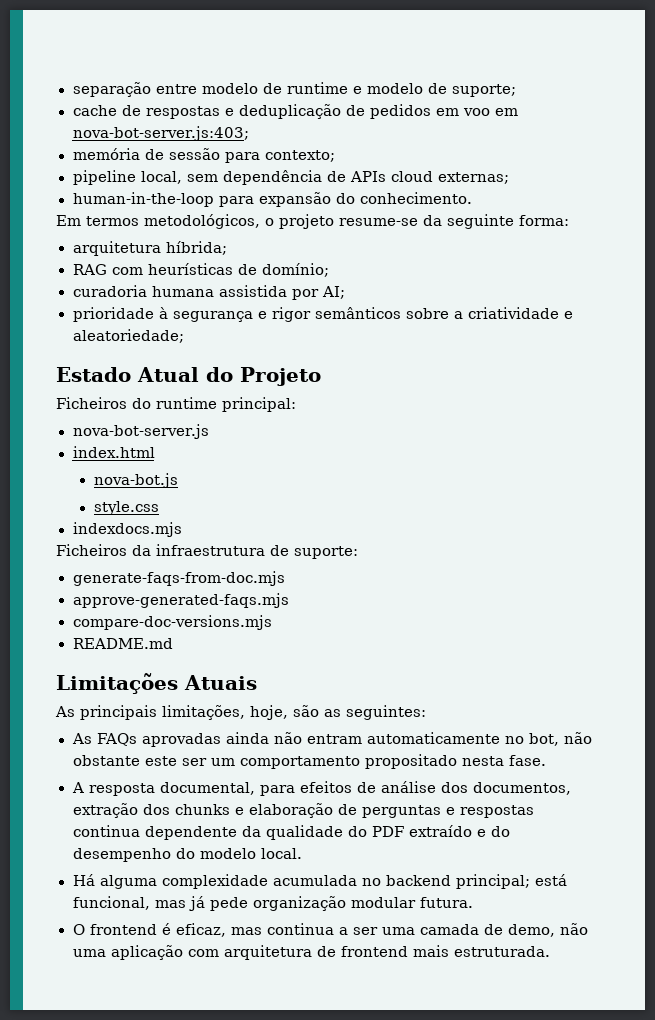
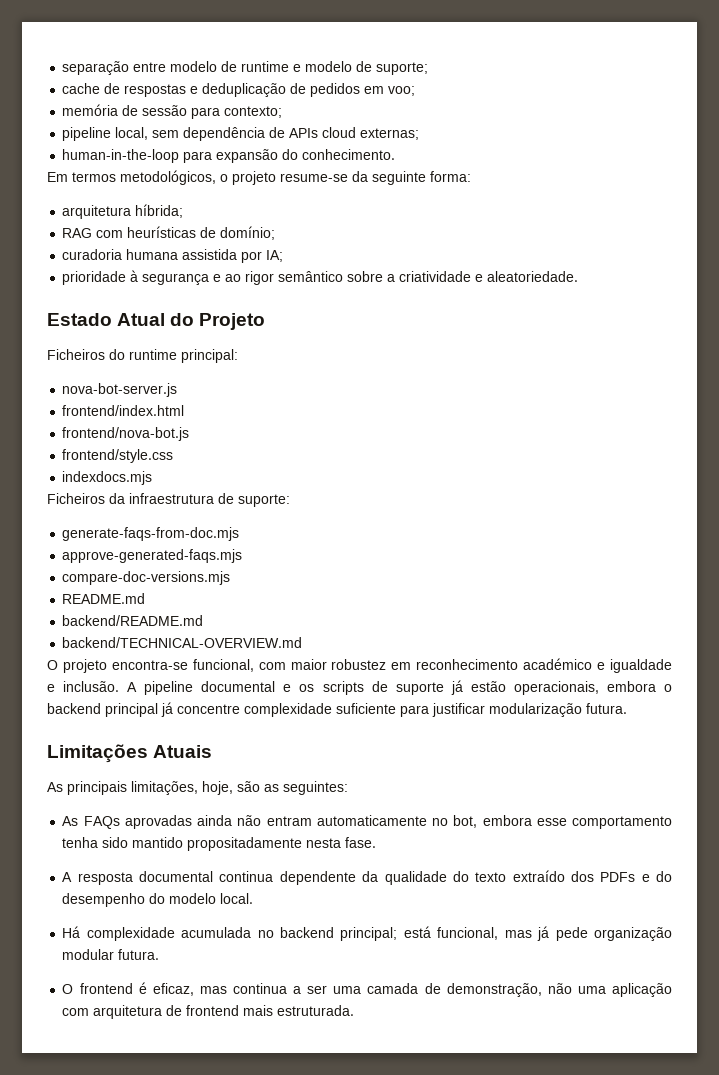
- cache de respostas e deduplicação de pedidos em voo em nova-bot-server.js:403;
+ cache de respostas e deduplicação de pedidos em voo;
- curadoria humana assistida por AI;
+ curadoria humana assistida por IA;
- prioridade à segurança e rigor semânticos sobre a criatividade e aleatoriedade;
+ prioridade à segurança e ao rigor semântico sobre a criatividade e aleatoriedade.
- index.html
- nova-bot.js
- style.css
+ frontend/index.html
+ frontend/nova-bot.js
+ frontend/style.css
+ backend/README.md
+ backend/TECHNICAL-OVERVIEW.md
+ O projeto encontra-se funcional, com maior robustez em reconhecimento académico e igualdade e inclusão. A pipeline documental e os scripts de suporte já estão operacionais, embora o backend principal já concentre complexidade suficiente para justificar modularização futura.
- As FAQs aprovadas ainda não entram automaticamente no bot, não obstante este ser um comportamento propositado nesta fase.
- A resposta documental, para efeitos de análise dos documentos, extração dos chunks e elaboração de perguntas e respostas continua dependente da qualidade do PDF extraído e do desempenho do modelo local.
+ As FAQs aprovadas ainda não entram automaticamente no bot, embora esse comportamento tenha sido mantido propositadamente nesta fase.
+ A resposta documental continua dependente da qualidade do texto extraído dos PDFs e do desempenho do modelo local.
- Há alguma complexidade acumulada no backend principal; está funcional, mas já pede organização modular futura.
+ Há complexidade acumulada no backend principal; está funcional, mas já pede organização modular futura.
- O frontend é eficaz, mas continua a ser uma camada de demo, não uma aplicação com arquitetura de frontend mais estruturada.
+ O frontend é eficaz, mas continua a ser uma camada de demonstração, não uma aplicação com arquitetura de frontend mais estruturada.

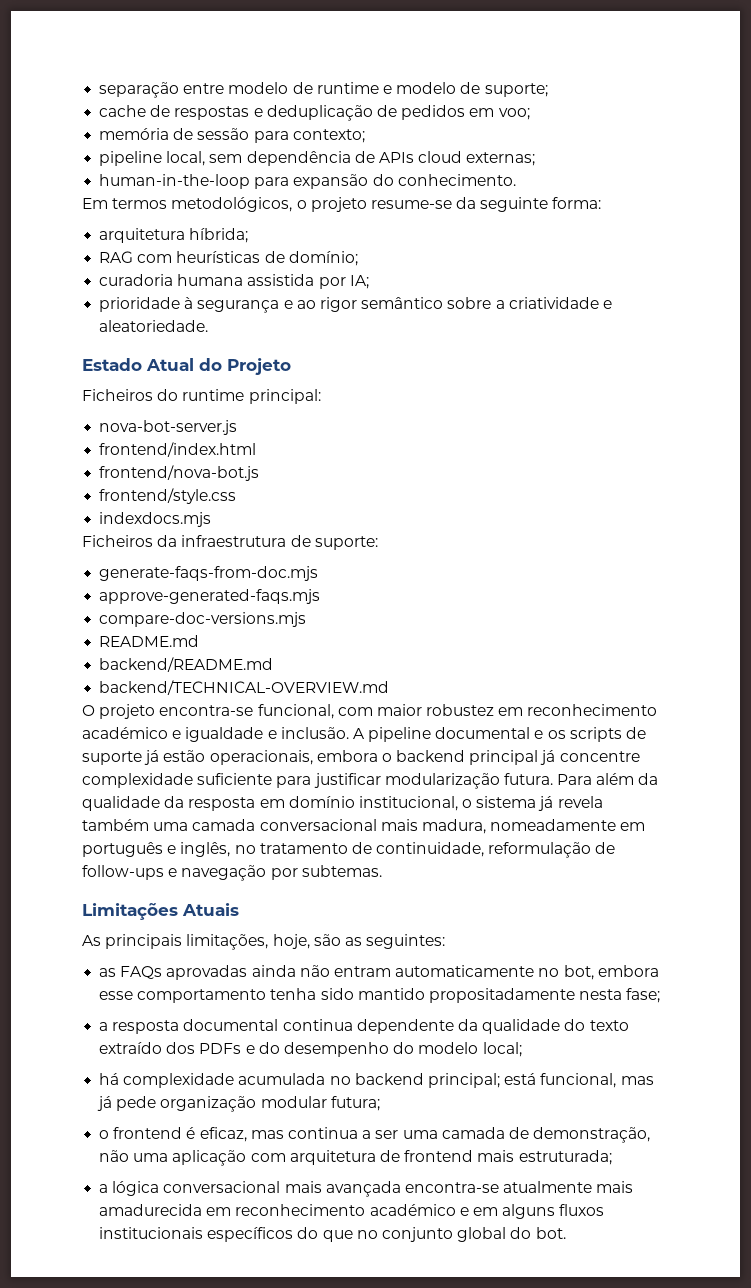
+ Para além da qualidade da resposta em domínio institucional, o sistema já revela também uma camada conversacional mais madura, nomeadamente em português e inglês, no tratamento de continuidade, reformulação de follow-ups e navegação por subtemas.
- As FAQs aprovadas ainda não entram automaticamente no bot, embora esse comportamento tenha sido mantido propositadamente nesta fase.
- A resposta documental continua dependente da qualidade do texto extraído dos PDFs e do desempenho do modelo local.
- Há complexidade acumulada no backend principal;
+ as FAQs aprovadas ainda não entram automaticamente no bot, embora esse comportamento tenha sido mantido propositadamente nesta fase;
+ a resposta documental continua dependente da qualidade do texto extraído dos PDFs e do desempenho do modelo local;
+ há complexidade acumulada no backend principal;
- está funcional, mas já pede organização modular futura.
- O frontend é eficaz, mas continua a ser uma camada de demonstração, não uma aplicação com arquitetura de frontend mais estruturada.
+ está funcional, mas já pede organização modular futura;
+ o frontend é eficaz, mas continua a ser uma camada de demonstração, não uma aplicação com arquitetura de frontend mais estruturada;
+ a lógica conversacional mais avançada encontra-se atualmente mais amadurecida em reconhecimento académico e em alguns fluxos institucionais específicos do que no conjunto global do bot.

